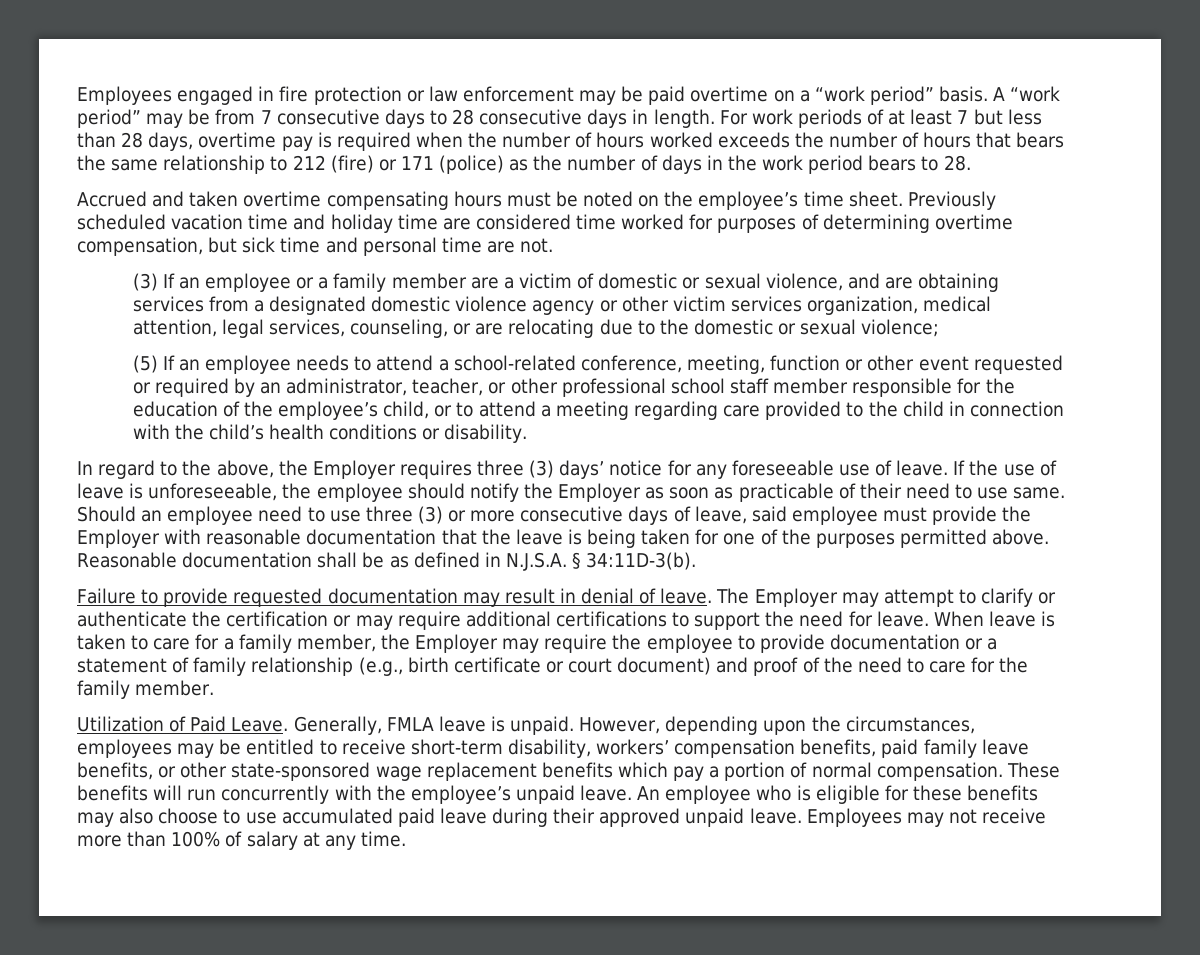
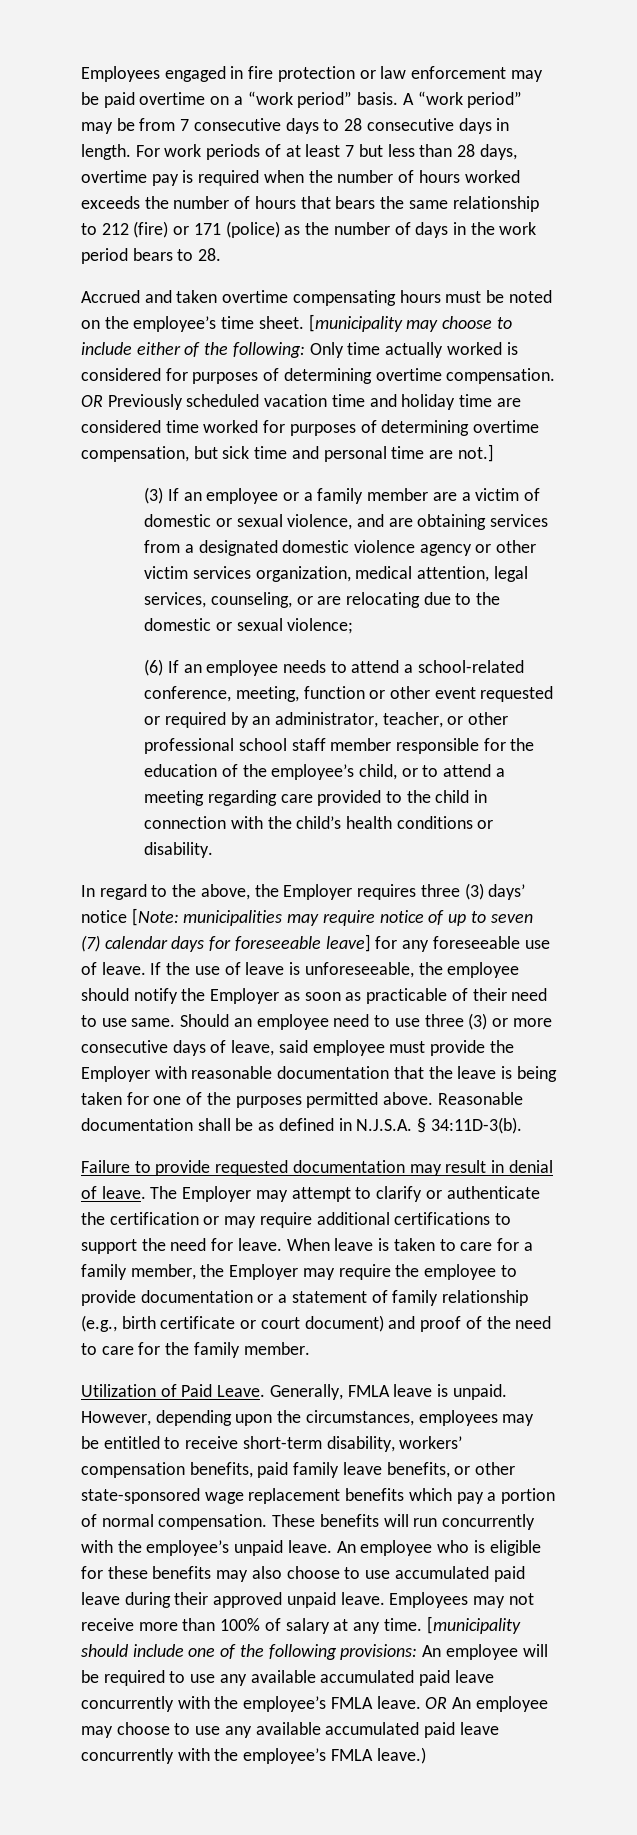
- Previously scheduled vacation time and holiday time are considered time worked for purposes of determining overtime compensation, but sick time and personal time are not.
+ [municipality may choose to include either of the following: Only time actually worked is considered for purposes of determining overtime compensation. OR Previously scheduled vacation time and holiday time are considered time worked for purposes of determining overtime compensation, but sick time and personal time are not.]
- (5) If an employee needs to attend a school-related conference, meeting, function or other event requested or required by an administrator, teacher, or other professional school staff member responsible for the education of the employee’s child, or to attend a meeting regarding care provided to the child in connection with the child’s health conditions or disability.
+ (6) If an employee needs to attend a school-related conference, meeting, function or other event requested or required by an administrator, teacher, or other professional school staff member responsible for the education of the employee’s child, or to attend a meeting regarding care provided to the child in connection with the child’s health conditions or disability.
- In regard to the above, the Employer requires three (3) days’ notice for any foreseeable use of leave.
+ In regard to the above, the Employer requires three (3) days’ notice [Note: municipalities may require notice of up to seven (7) calendar days for foreseeable leave] for any foreseeable use of leave.
+ [municipality should include one of the following provisions: An employee will be required to use any available accumulated paid leave concurrently with the employee’s FMLA leave. OR An employee may choose to use any available accumulated paid leave concurrently with the employee’s FMLA leave.)

